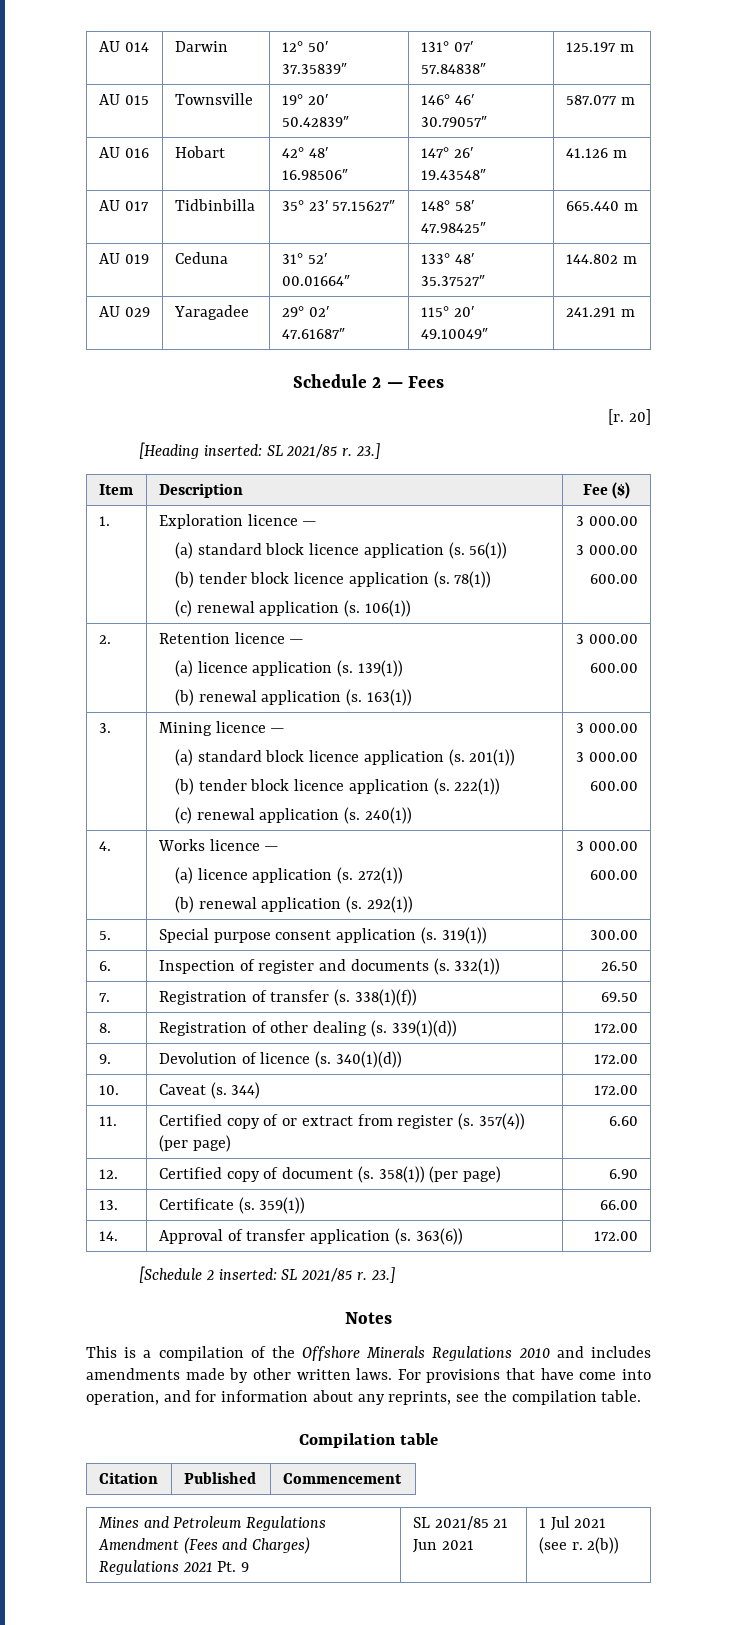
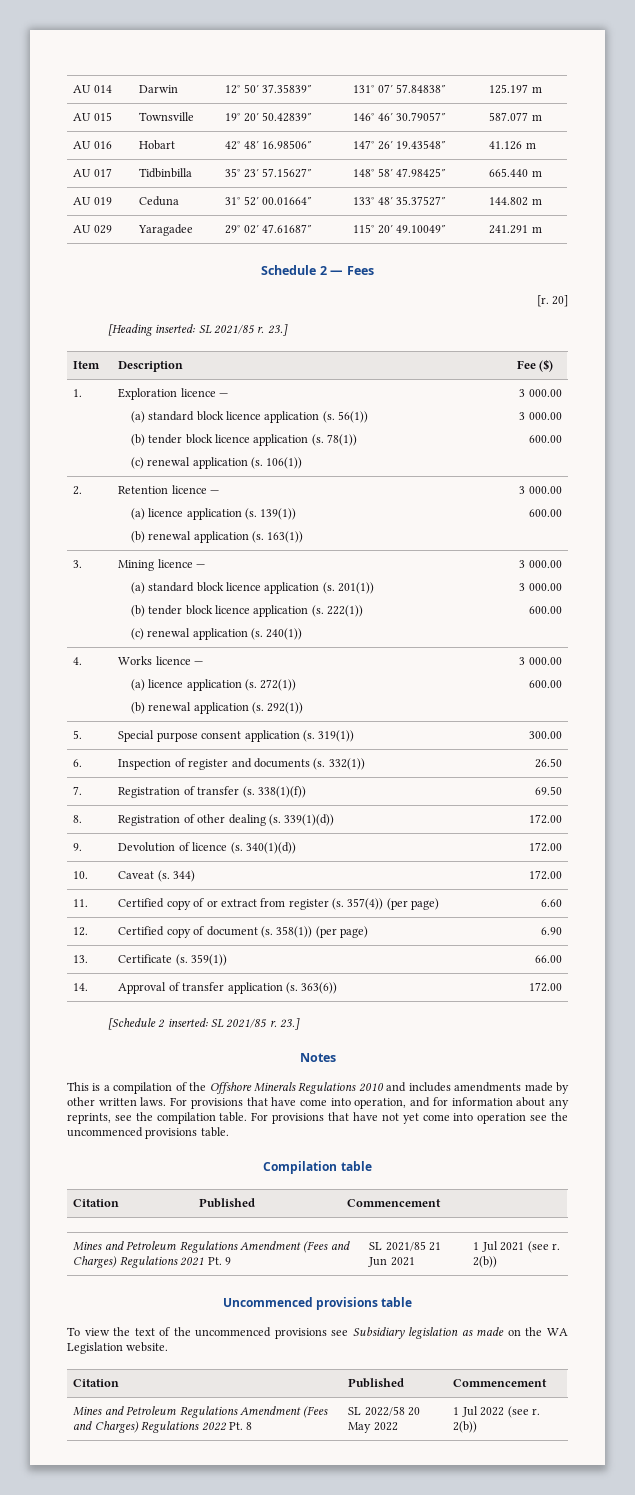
+ For provisions that have not yet come into operation see the uncommenced provisions table.
+ Uncommenced provisions table
+ To view the text of the uncommenced provisions see Subsidiary legislation as made on the WA Legislation website.
+ Citation | Published | Commencement
+ Mines and Petroleum Regulations Amendment (Fees and Charges) Regulations 2022 Pt. 8 | SL 2022/58 20 May 2022 | 1 Jul 2022 (see r. 2(b))

